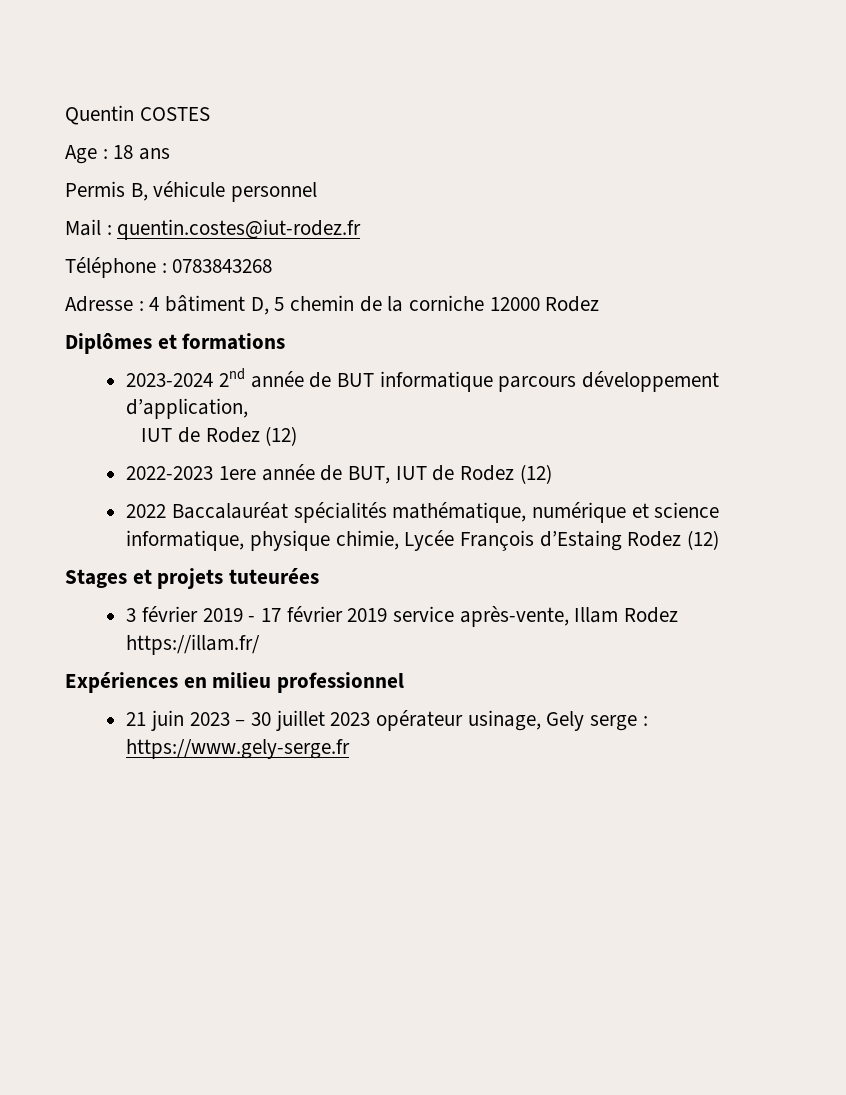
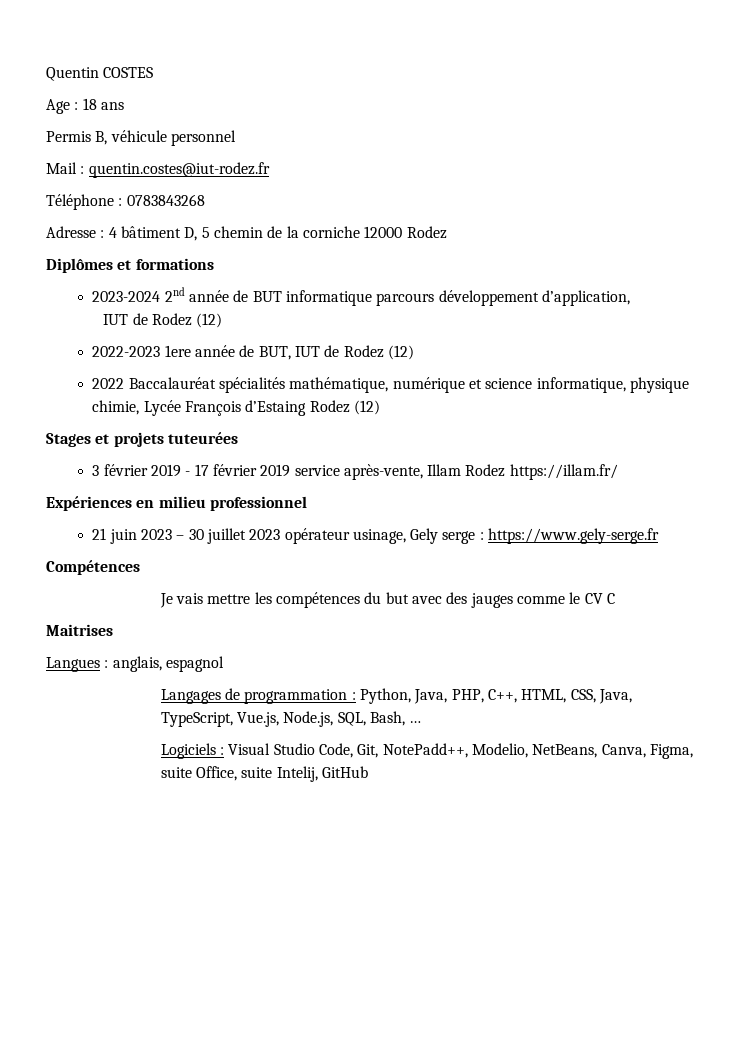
+ Compétences
+ Je vais mettre les compétences du but avec des jauges comme le CV C
+ Maitrises
+ Langues : anglais, espagnol
+ Langages de programmation : Python, Java, PHP, C++, HTML, CSS, Java, TypeScript, Vue.js, Node.js, SQL, Bash, …
+ Logiciels : Visual Studio Code, Git, NotePadd++, Modelio, NetBeans, Canva, Figma, suite Office, suite Intelij, GitHub

